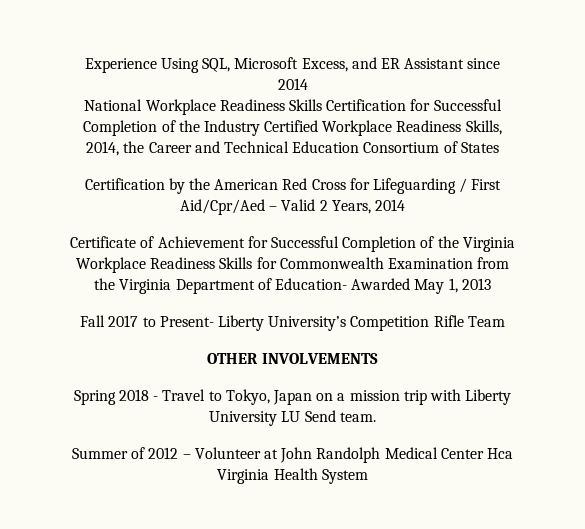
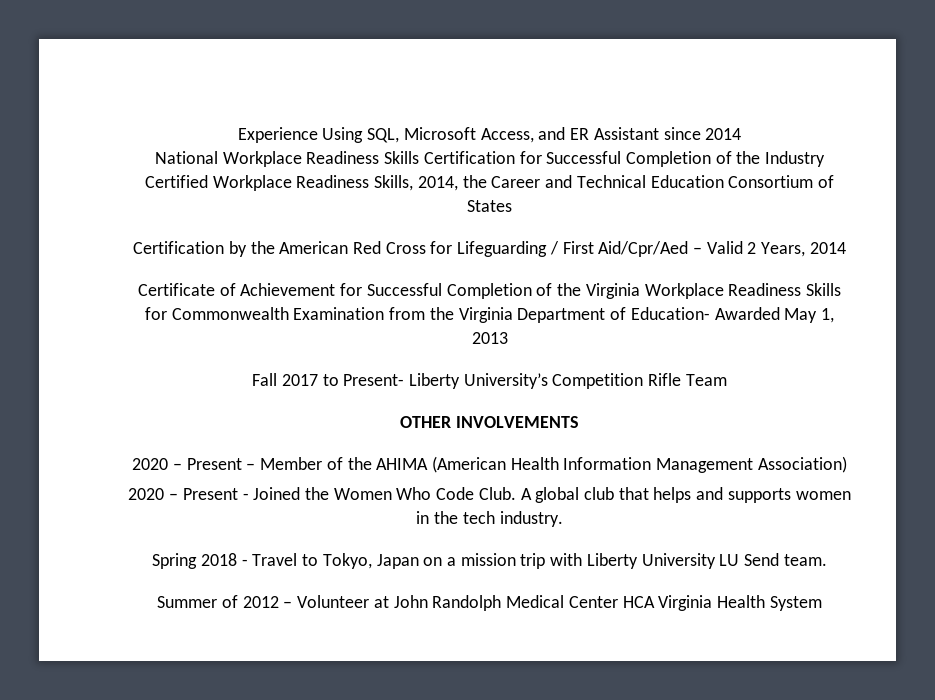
- Experience Using SQL, Microsoft Excess, and ER Assistant since 2014
+ Experience Using SQL, Microsoft Access, and ER Assistant since 2014
+ 2020 – Present – Member of the AHIMA (American Health Information Management Association)
+ 2020 – Present - Joined the Women Who Code Club. A global club that helps and supports women in the tech industry.
- Summer of 2012 – Volunteer at John Randolph Medical Center Hca Virginia Health System
+ Summer of 2012 – Volunteer at John Randolph Medical Center HCA Virginia Health System

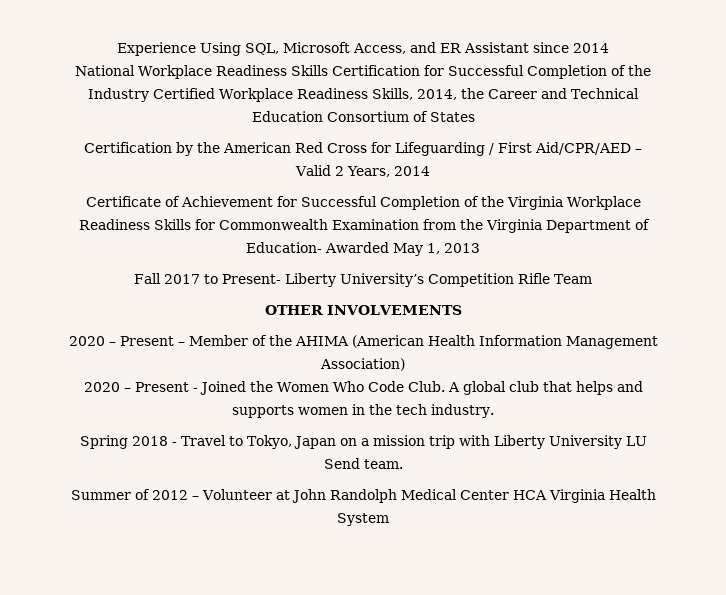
- Certification by the American Red Cross for Lifeguarding / First Aid/Cpr/Aed – Valid 2 Years, 2014
+ Certification by the American Red Cross for Lifeguarding / First Aid/CPR/AED – Valid 2 Years, 2014

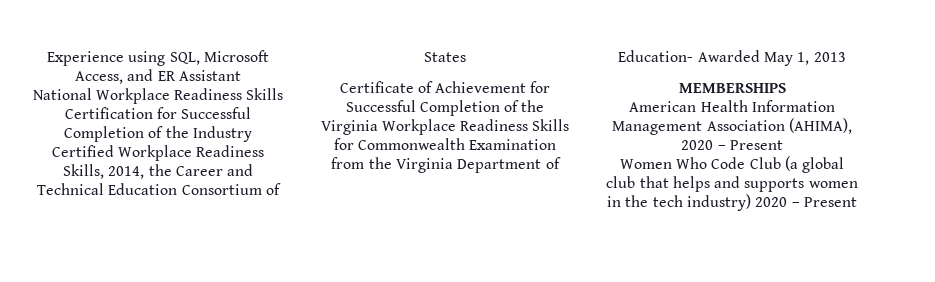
- Experience Using SQL, Microsoft Access, and ER Assistant since 2014
+ Experience using SQL, Microsoft Access, and ER Assistant
- Certification by the American Red Cross for Lifeguarding / First Aid/CPR/AED – Valid 2 Years, 2014
- Fall 2017 to Present- Liberty University’s Competition Rifle Team
- OTHER INVOLVEMENTS
- 2020 – Present – Member of the AHIMA (American Health Information Management Association)
- 2020 – Present - Joined the Women Who Code Club. A global club that helps and supports women in the tech industry.
- Spring 2018 - Travel to Tokyo, Japan on a mission trip with Liberty University LU Send team.
- Summer of 2012 – Volunteer at John Randolph Medical Center HCA Virginia Health System
+ MEMBERSHIPS
+ American Health Information Management Association (AHIMA), 2020 – Present
+ Women Who Code Club (a global club that helps and supports women in the tech industry) 2020 – Present

